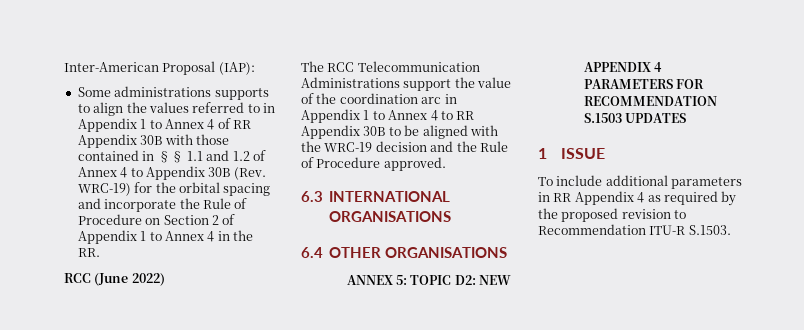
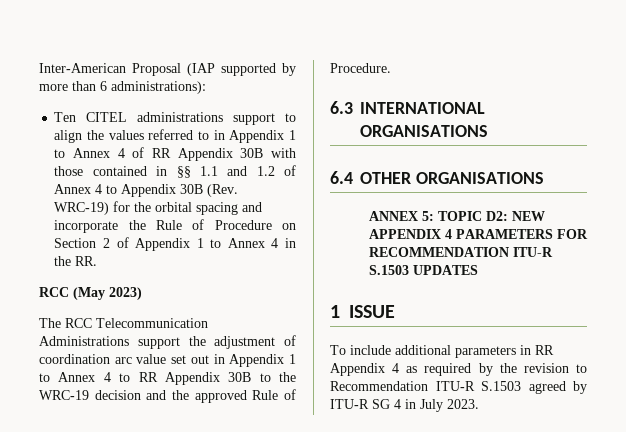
- Inter-American Proposal (IAP):
- Some administrations supports to align the values referred to in Appendix 1 to Annex 4 of RR Appendix 30B with those contained in §§ 1.1 and 1.2 of Annex 4 to Appendix 30B (Rev. WRC-19) for the orbital spacing and incorporate the Rule of Procedure on Section 2 of Appendix 1 to Annex 4 in the RR.
+ Inter-American Proposal (IAP supported by more than 6 administrations):
+ Ten CITEL administrations support to align the values referred to in Appendix 1 to Annex 4 of RR Appendix 30B with those contained in §§ 1.1 and 1.2 of Annex 4 to Appendix 30B (Rev. WRC-19) for the orbital spacing and incorporate the Rule of Procedure on Section 2 of Appendix 1 to Annex 4 in the RR.
- RCC (June 2022)
+ RCC (May 2023)
- The RCC Telecommunication Administrations support the value of the coordination arc in Appendix 1 to Annex 4 to RR Appendix 30В to be aligned with the WRC-19 decision and the Rule of Procedure approved.
+ The RCC Telecommunication Administrations support the adjustment of coordination arc value set out in Appendix 1 to Annex 4 to RR Appendix 30В to the WRC-19 decision and the approved Rule of Procedure.
- ANNEX 5: TOPIC D2: NEW APPENDIX 4 PARAMETERS FOR RECOMMENDATION S.1503 UPDATES
+ ANNEX 5: TOPIC D2: NEW APPENDIX 4 PARAMETERS FOR RECOMMENDATION ITU-R S.1503 UPDATES
- To include additional parameters in RR Appendix 4 as required by the proposed revision to Recommendation ITU-R S.1503.
+ To include additional parameters in RR Appendix 4 as required by the revision to Recommendation ITU-R S.1503 agreed by ITU-R SG 4 in July 2023.

